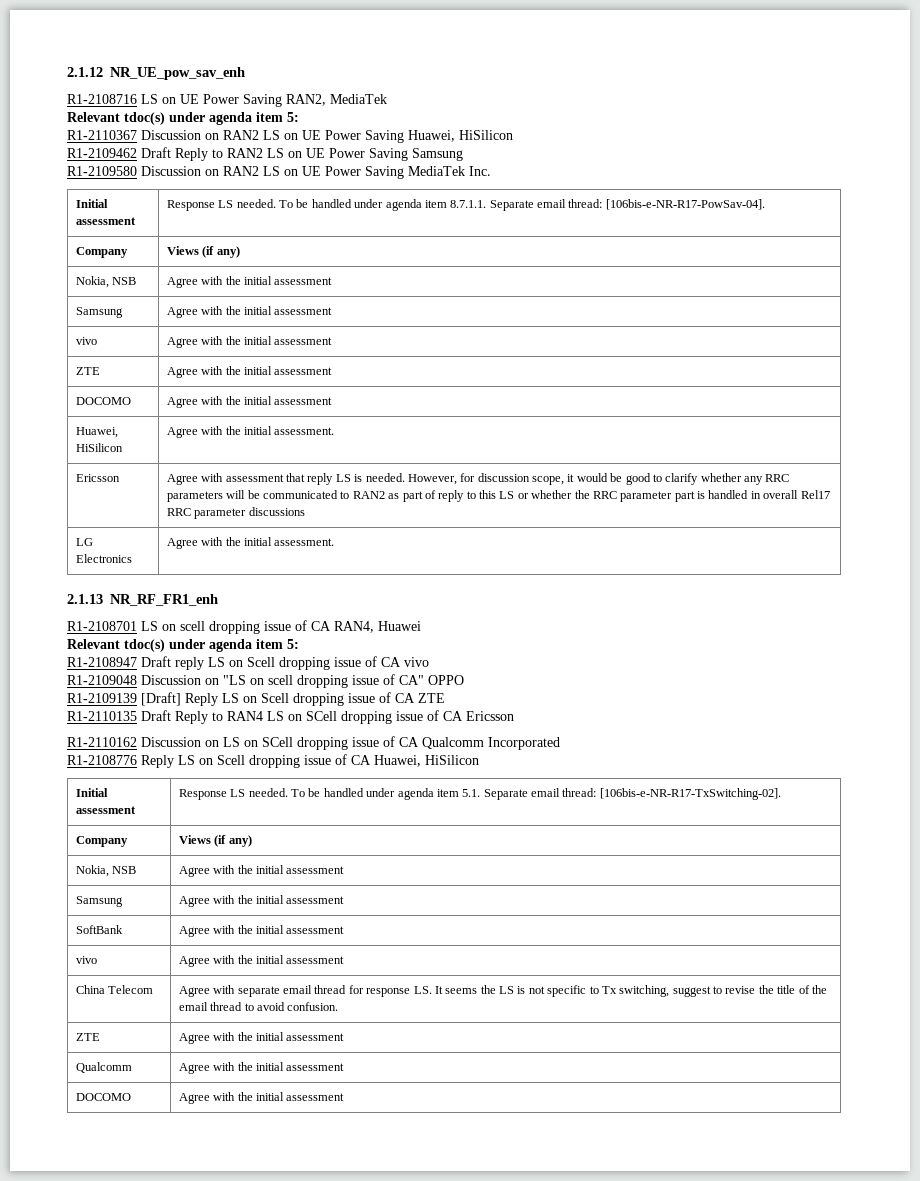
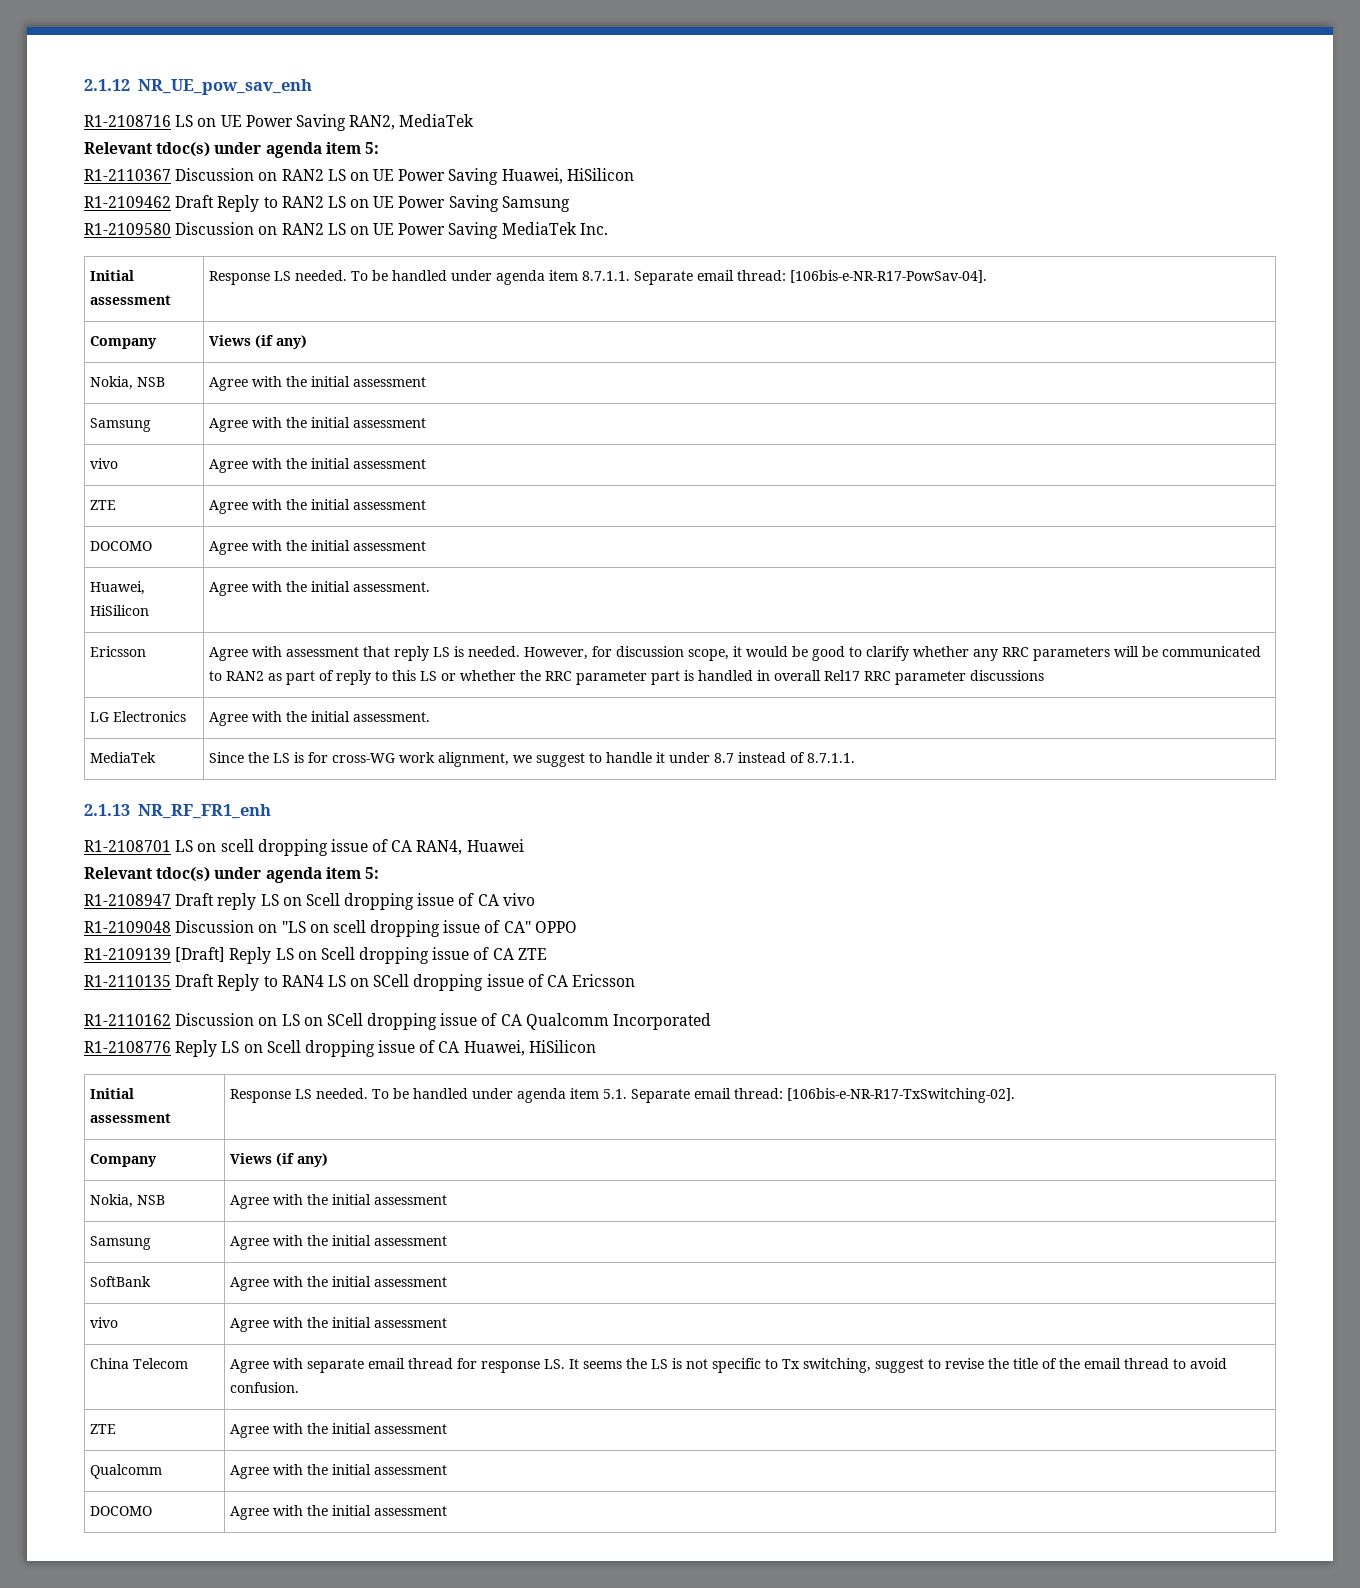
+ MediaTek | Since the LS is for cross-WG work alignment, we suggest to handle it under 8.7 instead of 8.7.1.1.

